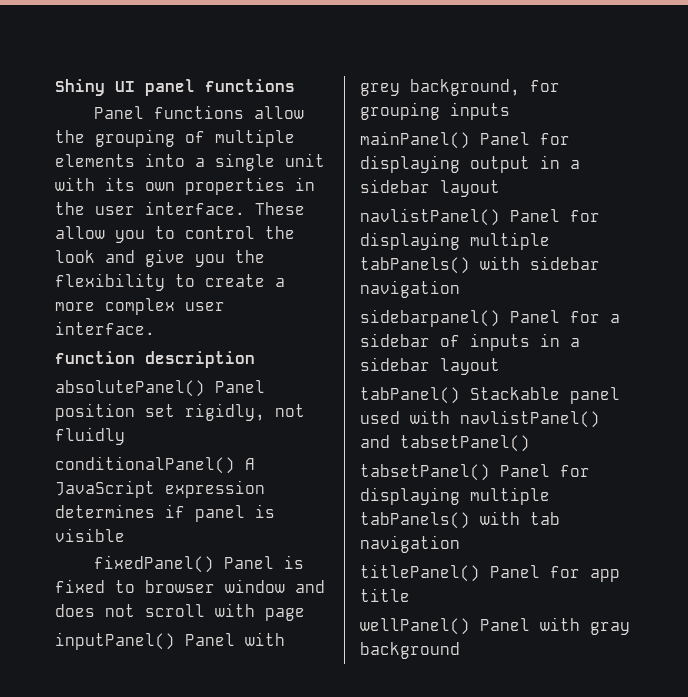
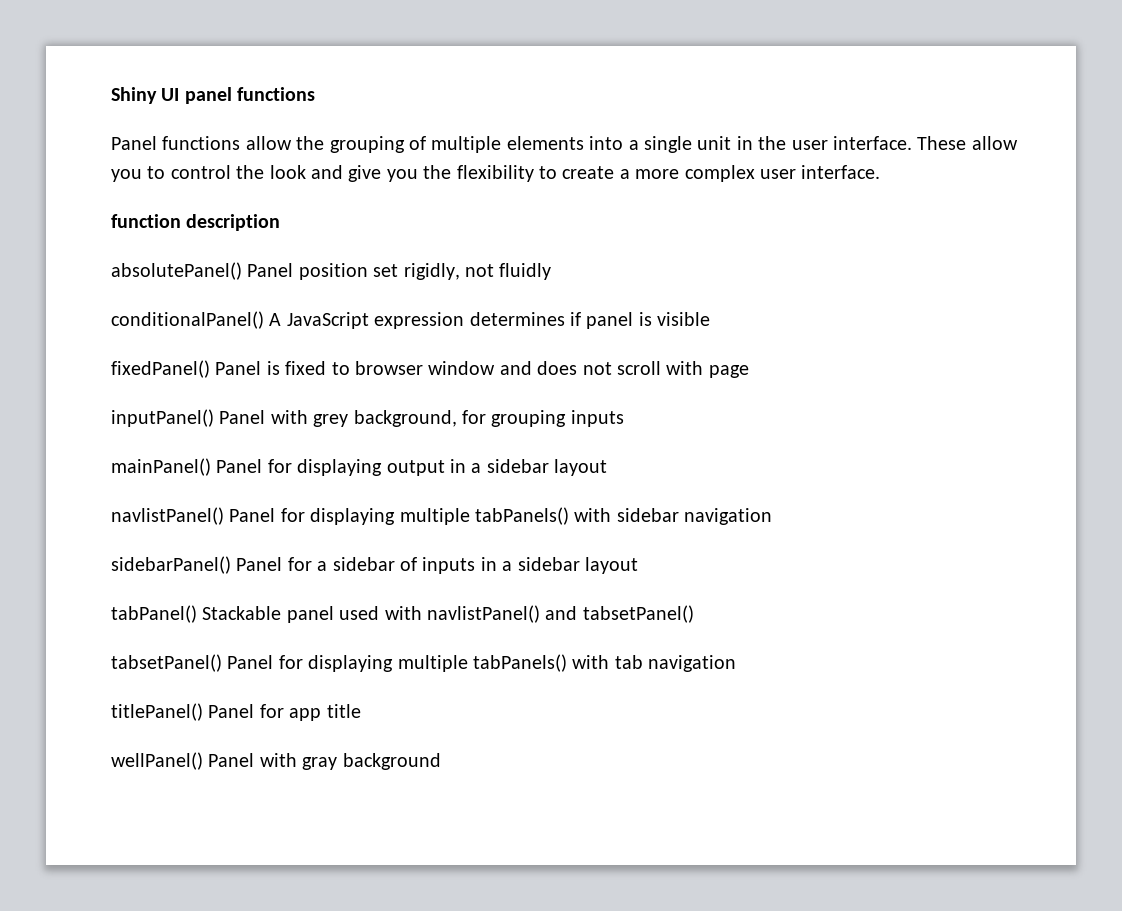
- Panel functions allow the grouping of multiple elements into a single unit with its own properties in the user interface.
+ Panel functions allow the grouping of multiple elements into a single unit in the user interface.
- sidebarpanel() Panel for a sidebar of inputs in a sidebar layout
+ sidebarPanel() Panel for a sidebar of inputs in a sidebar layout

